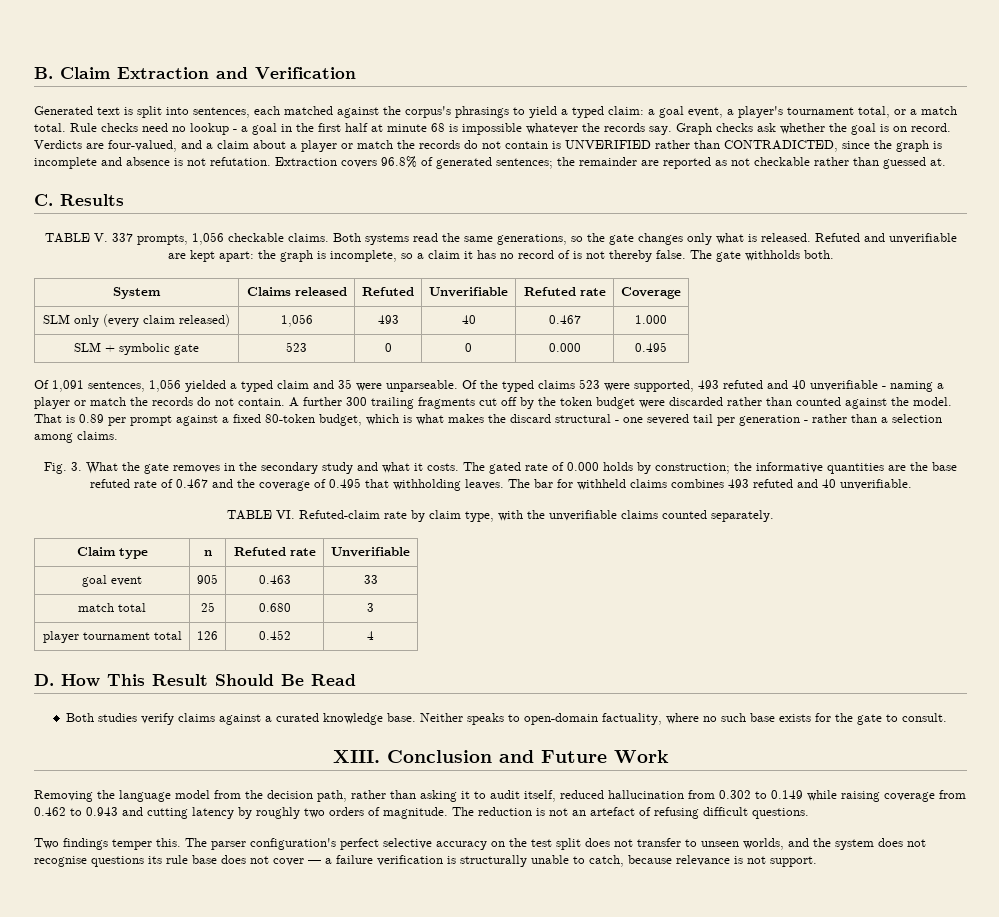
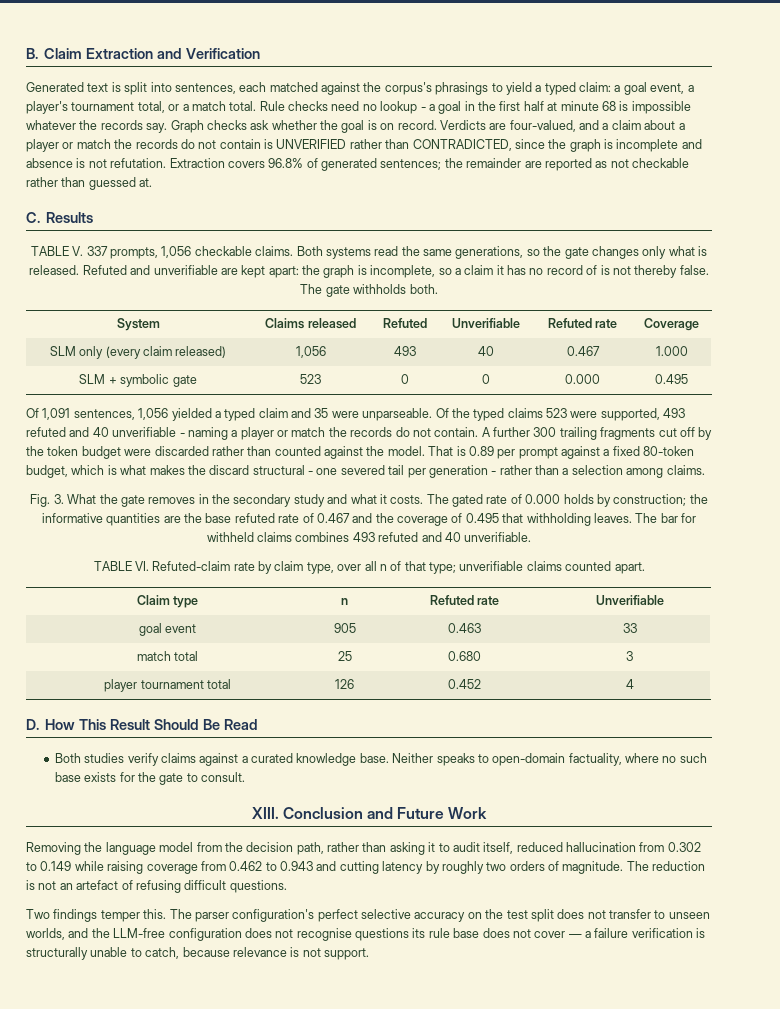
- TABLE VI. Refuted-claim rate by claim type, with the unverifiable claims counted separately.
+ TABLE VI. Refuted-claim rate by claim type, over all n of that type; unverifiable claims counted apart.
- The parser configuration's perfect selective accuracy on the test split does not transfer to unseen worlds, and the system does not recognise questions its rule base does not cover — a failure verification is structurally unable to catch, because relevance is not support.
+ The parser configuration's perfect selective accuracy on the test split does not transfer to unseen worlds, and the LLM-free configuration does not recognise questions its rule base does not cover — a failure verification is structurally unable to catch, because relevance is not support.

